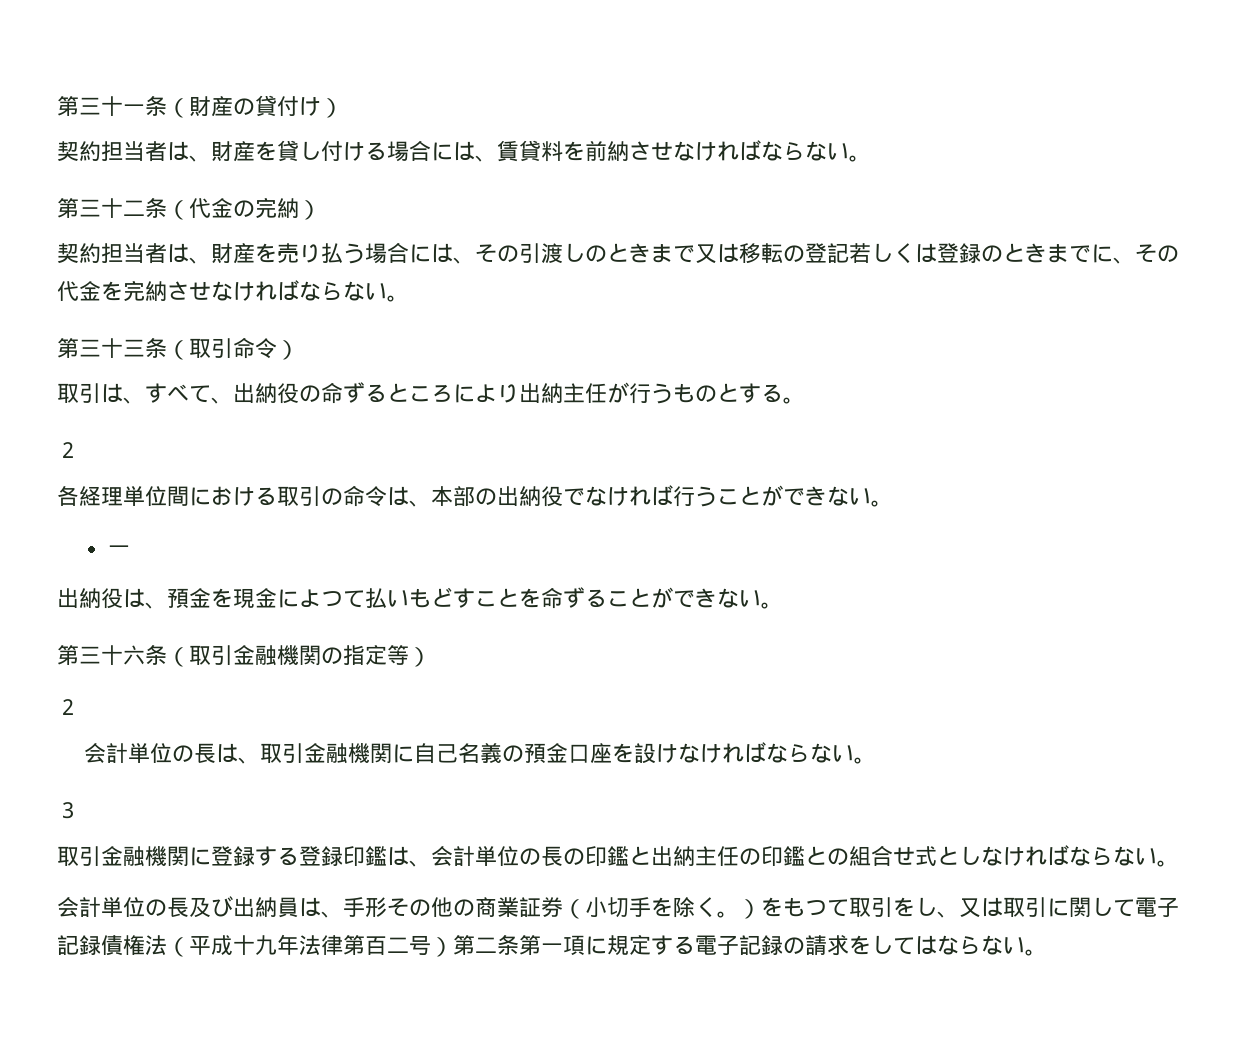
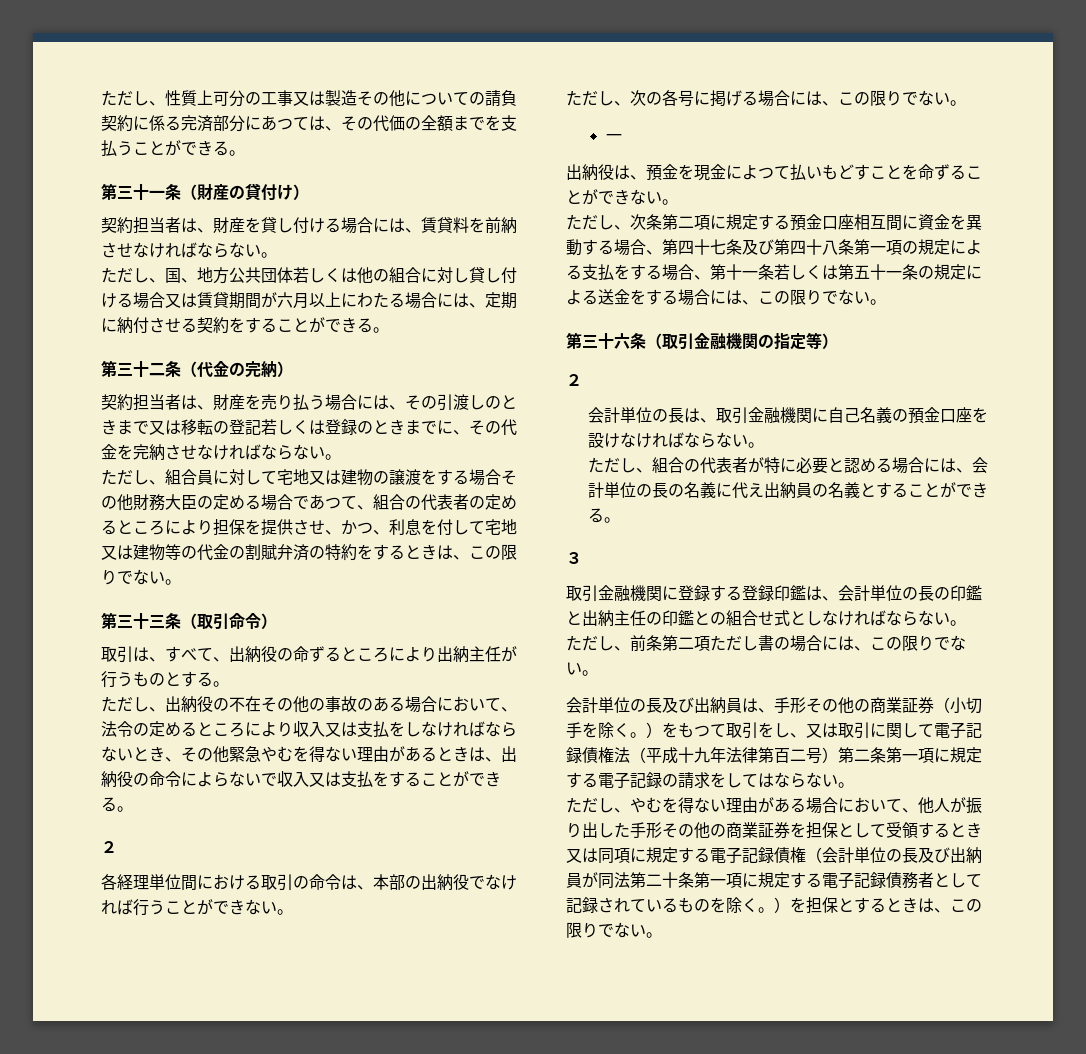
+ ただし、性質上可分の工事又は製造その他についての請負契約に係る完済部分にあつては、その代価の全額までを支払うことができる。
+ ただし、国、地方公共団体若しくは他の組合に対し貸し付ける場合又は賃貸期間が六月以上にわたる場合には、定期に納付させる契約をすることができる。
+ ただし、組合員に対して宅地又は建物の譲渡をする場合その他財務大臣の定める場合であつて、組合の代表者の定めるところにより担保を提供させ、かつ、利息を付して宅地又は建物等の代金の割賦弁済の特約をするときは、この限りでない。
+ ただし、出納役の不在その他の事故のある場合において、法令の定めるところにより収入又は支払をしなければならないとき、その他緊急やむを得ない理由があるときは、出納役の命令によらないで収入又は支払をすることができる。
+ ただし、次の各号に掲げる場合には、この限りでない。
+ ただし、次条第二項に規定する預金口座相互間に資金を異動する場合、第四十七条及び第四十八条第一項の規定による支払をする場合、第十一条若しくは第五十一条の規定による送金をする場合には、この限りでない。
+ ただし、組合の代表者が特に必要と認める場合には、会計単位の長の名義に代え出納員の名義とすることができる。
+ ただし、前条第二項ただし書の場合には、この限りでない。
+ ただし、やむを得ない理由がある場合において、他人が振り出した手形その他の商業証券を担保として受領するとき又は同項に規定する電子記録債権（会計単位の長及び出納員が同法第二十条第一項に規定する電子記録債務者として記録されているものを除く。）を担保とするときは、この限りでない。

